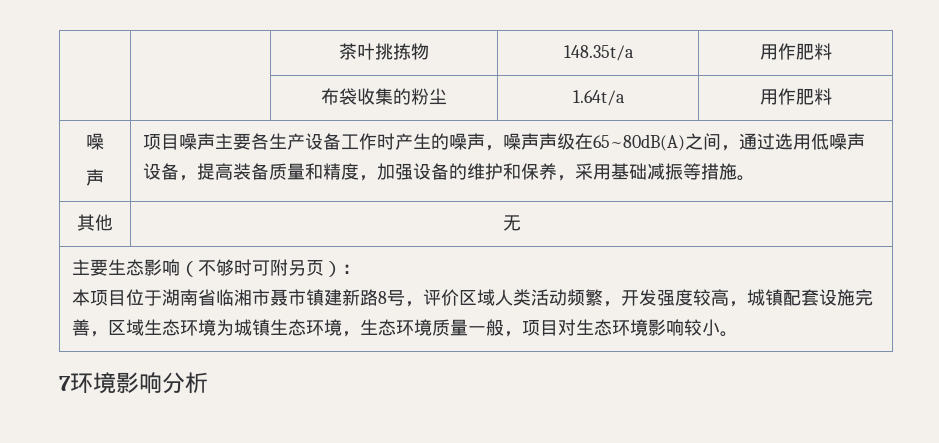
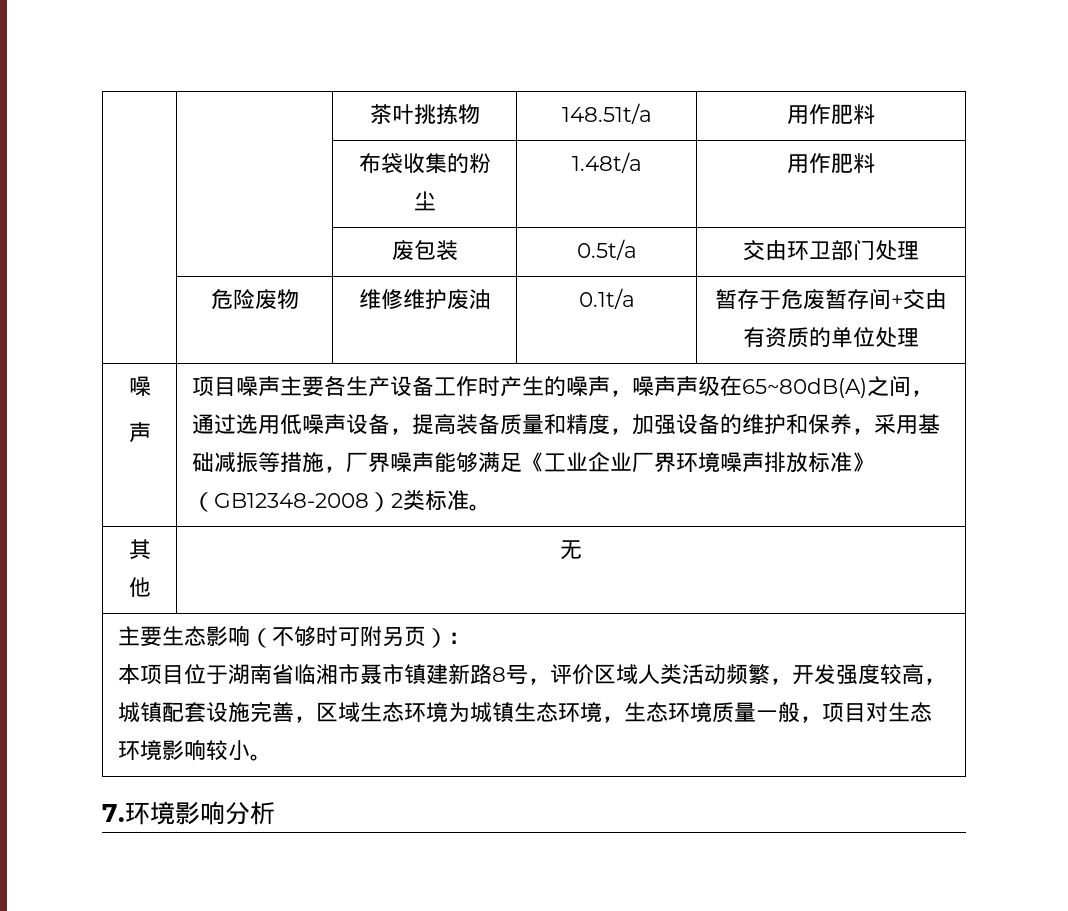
- | | 茶叶挑拣物 | 148.35t/a | 用作肥料
+ | | 茶叶挑拣物 | 148.51t/a | 用作肥料
- | | 布袋收集的粉尘 | 1.64t/a | 用作肥料
+ | | 布袋收集的粉尘 | 1.48t/a | 用作肥料
+ | | 废包装 | 0.5t/a | 交由环卫部门处理
+ | 危险废物 | 维修维护废油 | 0.1t/a | 暂存于危废暂存间+交由有资质的单位处理
- 项目噪声主要各生产设备工作时产生的噪声，噪声声级在65~80dB(A)之间，通过选用低噪声设备，提高装备质量和精度，加强设备的维护和保养，采用基础减振等措施。
+ 项目噪声主要各生产设备工作时产生的噪声，噪声声级在65~80dB(A)之间，通过选用低噪声设备，提高装备质量和精度，加强设备的维护和保养，采用基础减振等措施，厂界噪声能够满足《工业企业厂界环境噪声排放标准》（GB12348-2008）2类标准。
- 7环境影响分析
+ 7.环境影响分析

